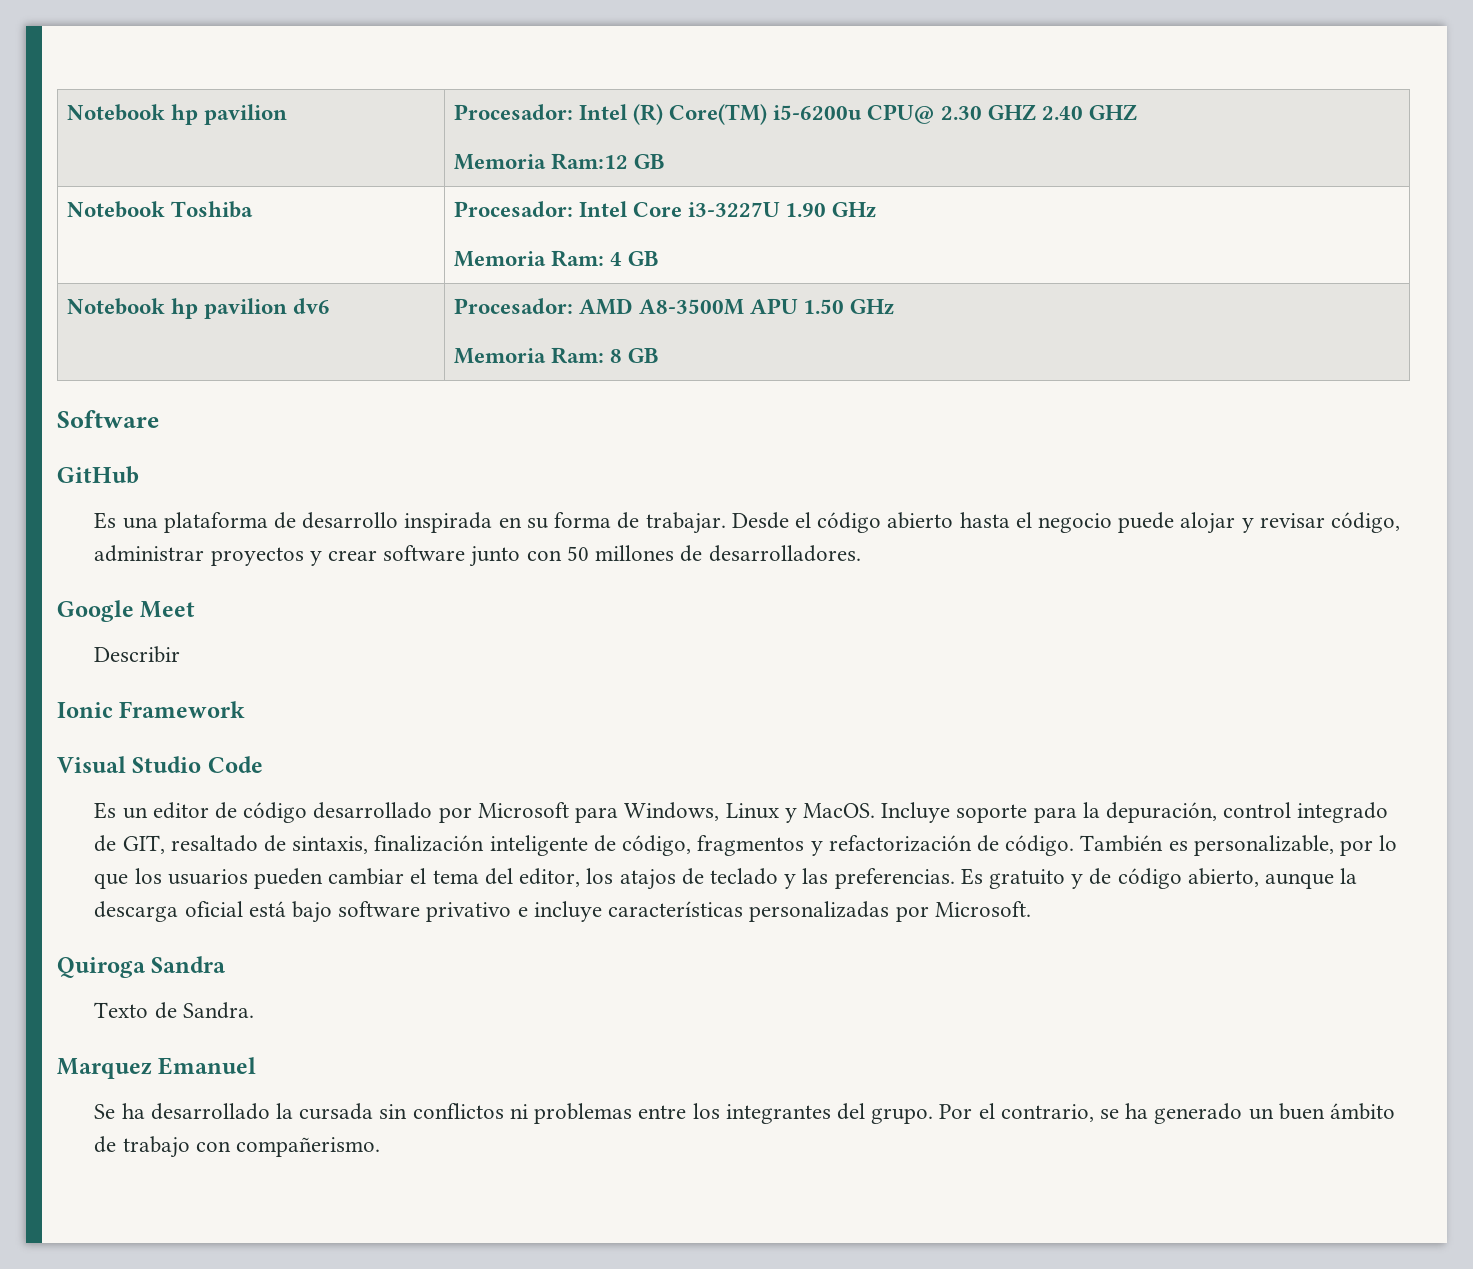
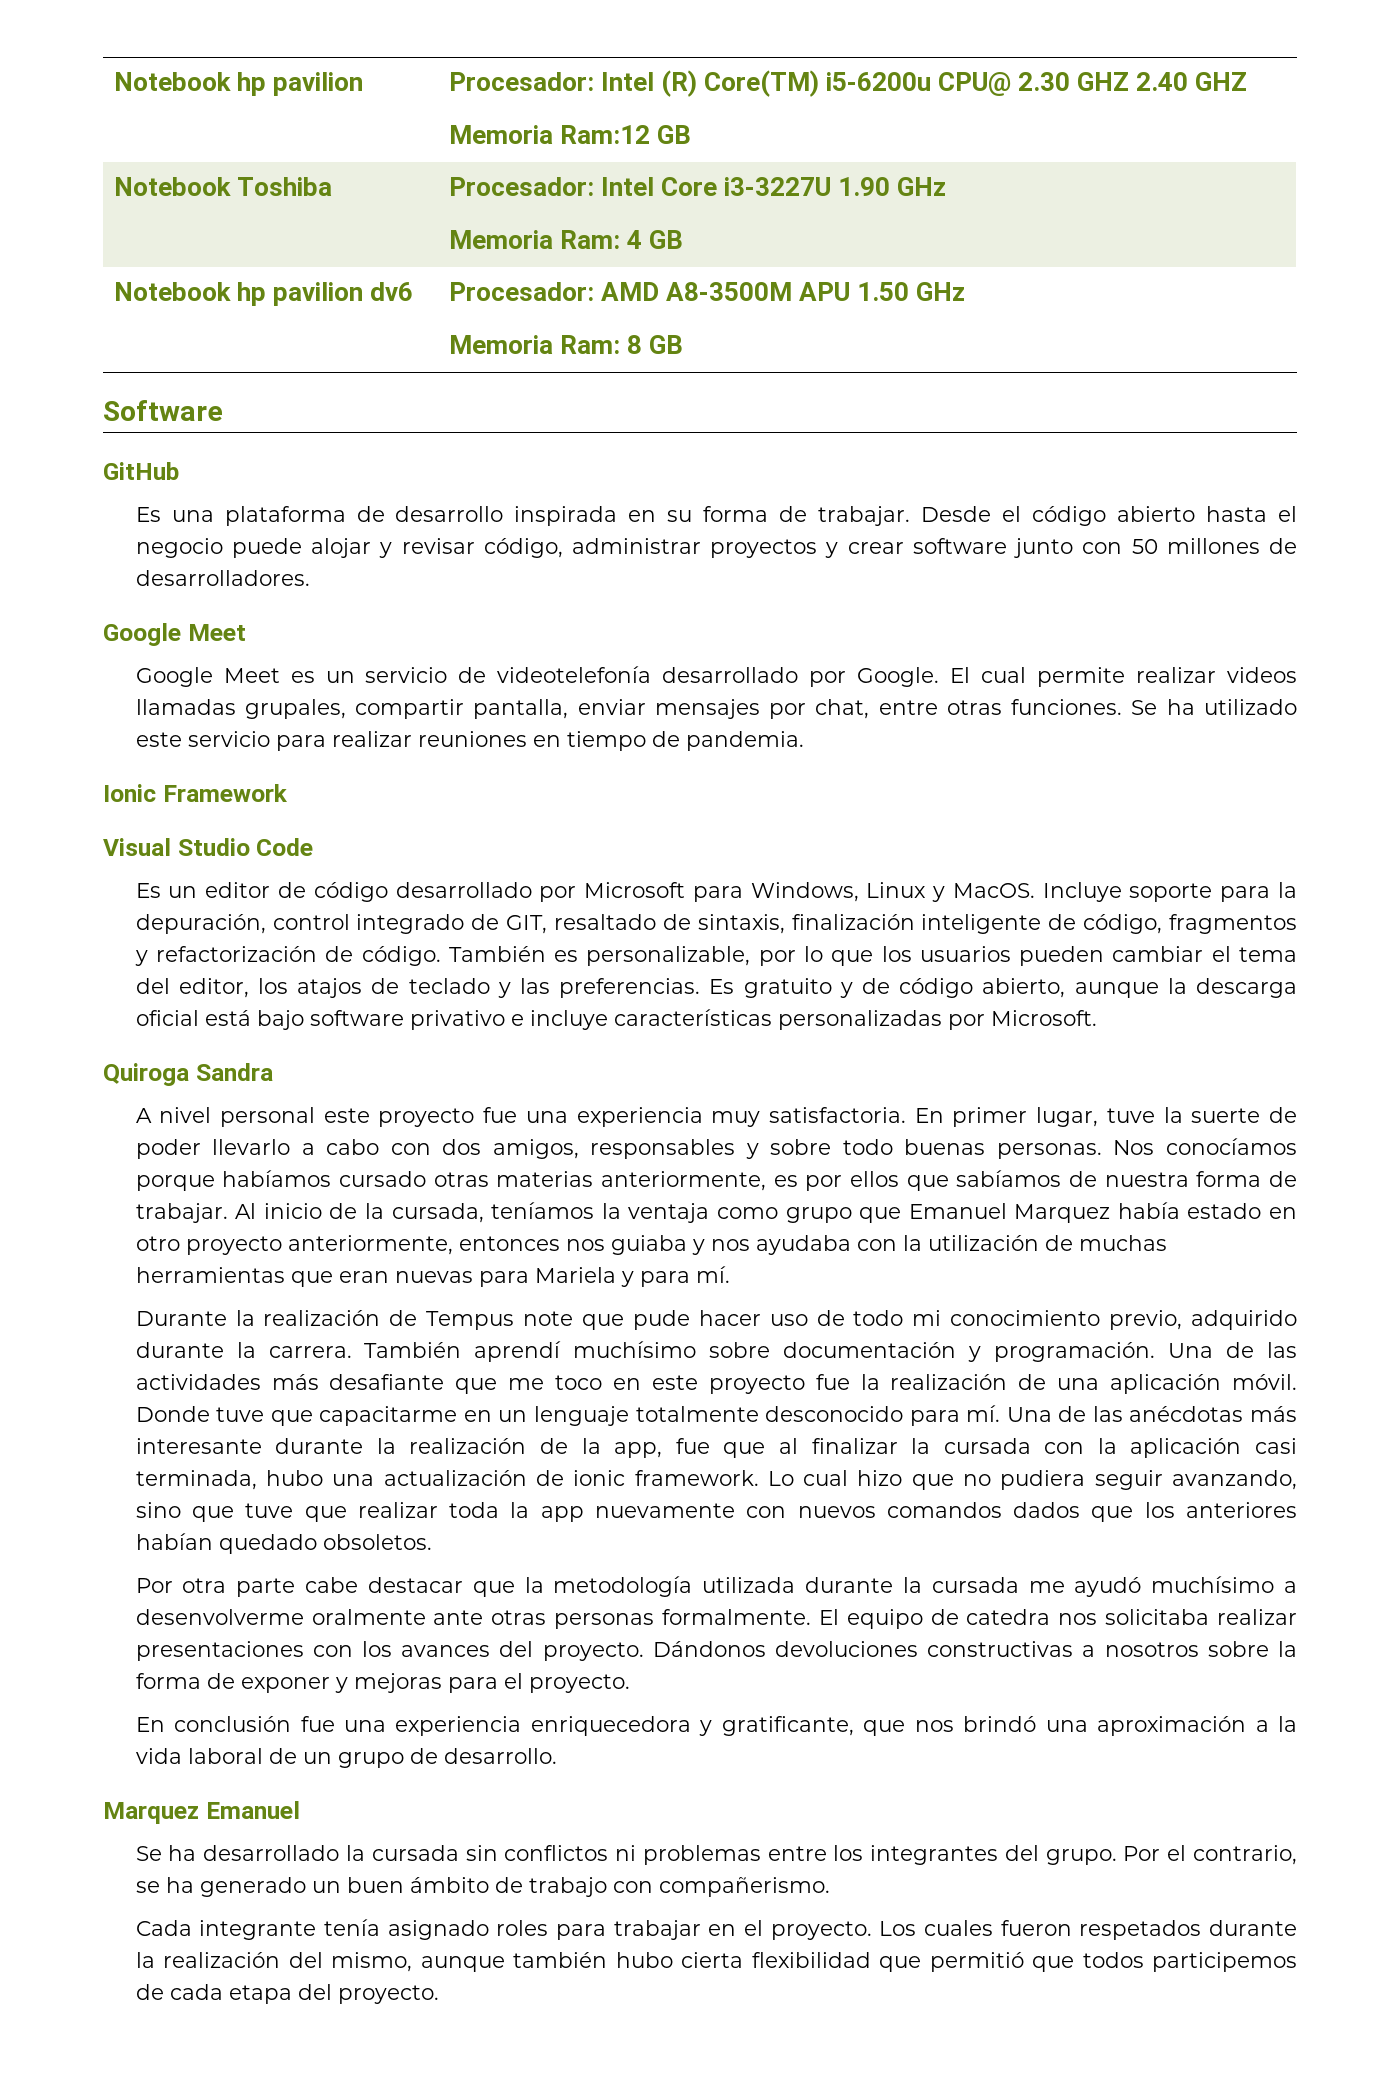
- Describir
+ Google Meet es un servicio de videotelefonía desarrollado por Google. El cual permite realizar videos llamadas grupales, compartir pantalla, enviar mensajes por chat, entre otras funciones. Se ha utilizado este servicio para realizar reuniones en tiempo de pandemia.
- Texto de Sandra.
+ A nivel personal este proyecto fue una experiencia muy satisfactoria. En primer lugar, tuve la suerte de poder llevarlo a cabo con dos amigos, responsables y sobre todo buenas personas. Nos conocíamos porque habíamos cursado otras materias anteriormente, es por ellos que sabíamos de nuestra forma de trabajar. Al inicio de la cursada, teníamos la ventaja como grupo que Emanuel Marquez había estado en otro proyecto anteriormente, entonces nos guiaba y nos ayudaba con la utilización de muchas herramientas que eran nuevas para Mariela y para mí.
+ Durante la realización de Tempus note que pude hacer uso de todo mi conocimiento previo, adquirido durante la carrera. También aprendí muchísimo sobre documentación y programación. Una de las actividades más desafiante que me toco en este proyecto fue la realización de una aplicación móvil. Donde tuve que capacitarme en un lenguaje totalmente desconocido para mí. Una de las anécdotas más interesante durante la realización de la app, fue que al finalizar la cursada con la aplicación casi terminada, hubo una actualización de ionic framework. Lo cual hizo que no pudiera seguir avanzando, sino que tuve que realizar toda la app nuevamente con nuevos comandos dados que los anteriores habían quedado obsoletos.
+ Por otra parte cabe destacar que la metodología utilizada durante la cursada me ayudó muchísimo a desenvolverme oralmente ante otras personas formalmente. El equipo de catedra nos solicitaba realizar presentaciones con los avances del proyecto. Dándonos devoluciones constructivas a nosotros sobre la forma de exponer y mejoras para el proyecto.
+ En conclusión fue una experiencia enriquecedora y gratificante, que nos brindó una aproximación a la vida laboral de un grupo de desarrollo.
+ Cada integrante tenía asignado roles para trabajar en el proyecto. Los cuales fueron respetados durante la realización del mismo, aunque también hubo cierta flexibilidad que permitió que todos participemos de cada etapa del proyecto.

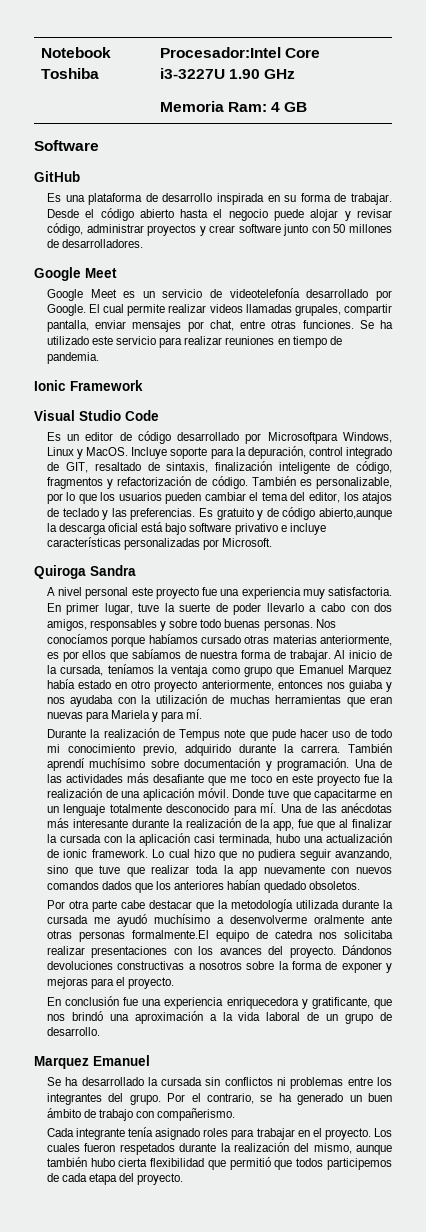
- Notebook hp pavilion | Procesador: Intel (R) Core(TM) i5-6200u CPU@ 2.30 GHZ 2.40 GHZ
- Memoria Ram:12 GB
- Notebook Toshiba | Procesador: Intel Core i3-3227U 1.90 GHz
+ Notebook Toshiba | Procesador:Intel Core i3-3227U 1.90 GHz
- Notebook hp pavilion dv6 | Procesador: AMD A8-3500M APU 1.50 GHz
- Memoria Ram: 8 GB
- Es un editor de código desarrollado por Microsoft para Windows, Linux y MacOS.
+ Es un editor de código desarrollado por Microsoftpara Windows, Linux y MacOS.
- Es gratuito y de código abierto, aunque la descarga oficial está bajo software privativo e incluye características personalizadas por Microsoft.
+ Es gratuito y de código abierto,aunque la descarga oficial está bajo software privativo e incluye características personalizadas por Microsoft.
- Por otra parte cabe destacar que la metodología utilizada durante la cursada me ayudó muchísimo a desenvolverme oralmente ante otras personas formalmente. El equipo de catedra nos solicitaba realizar presentaciones con los avances del proyecto.
+ Por otra parte cabe destacar que la metodología utilizada durante la cursada me ayudó muchísimo a desenvolverme oralmente ante otras personas formalmente.El equipo de catedra nos solicitaba realizar presentaciones con los avances del proyecto.

